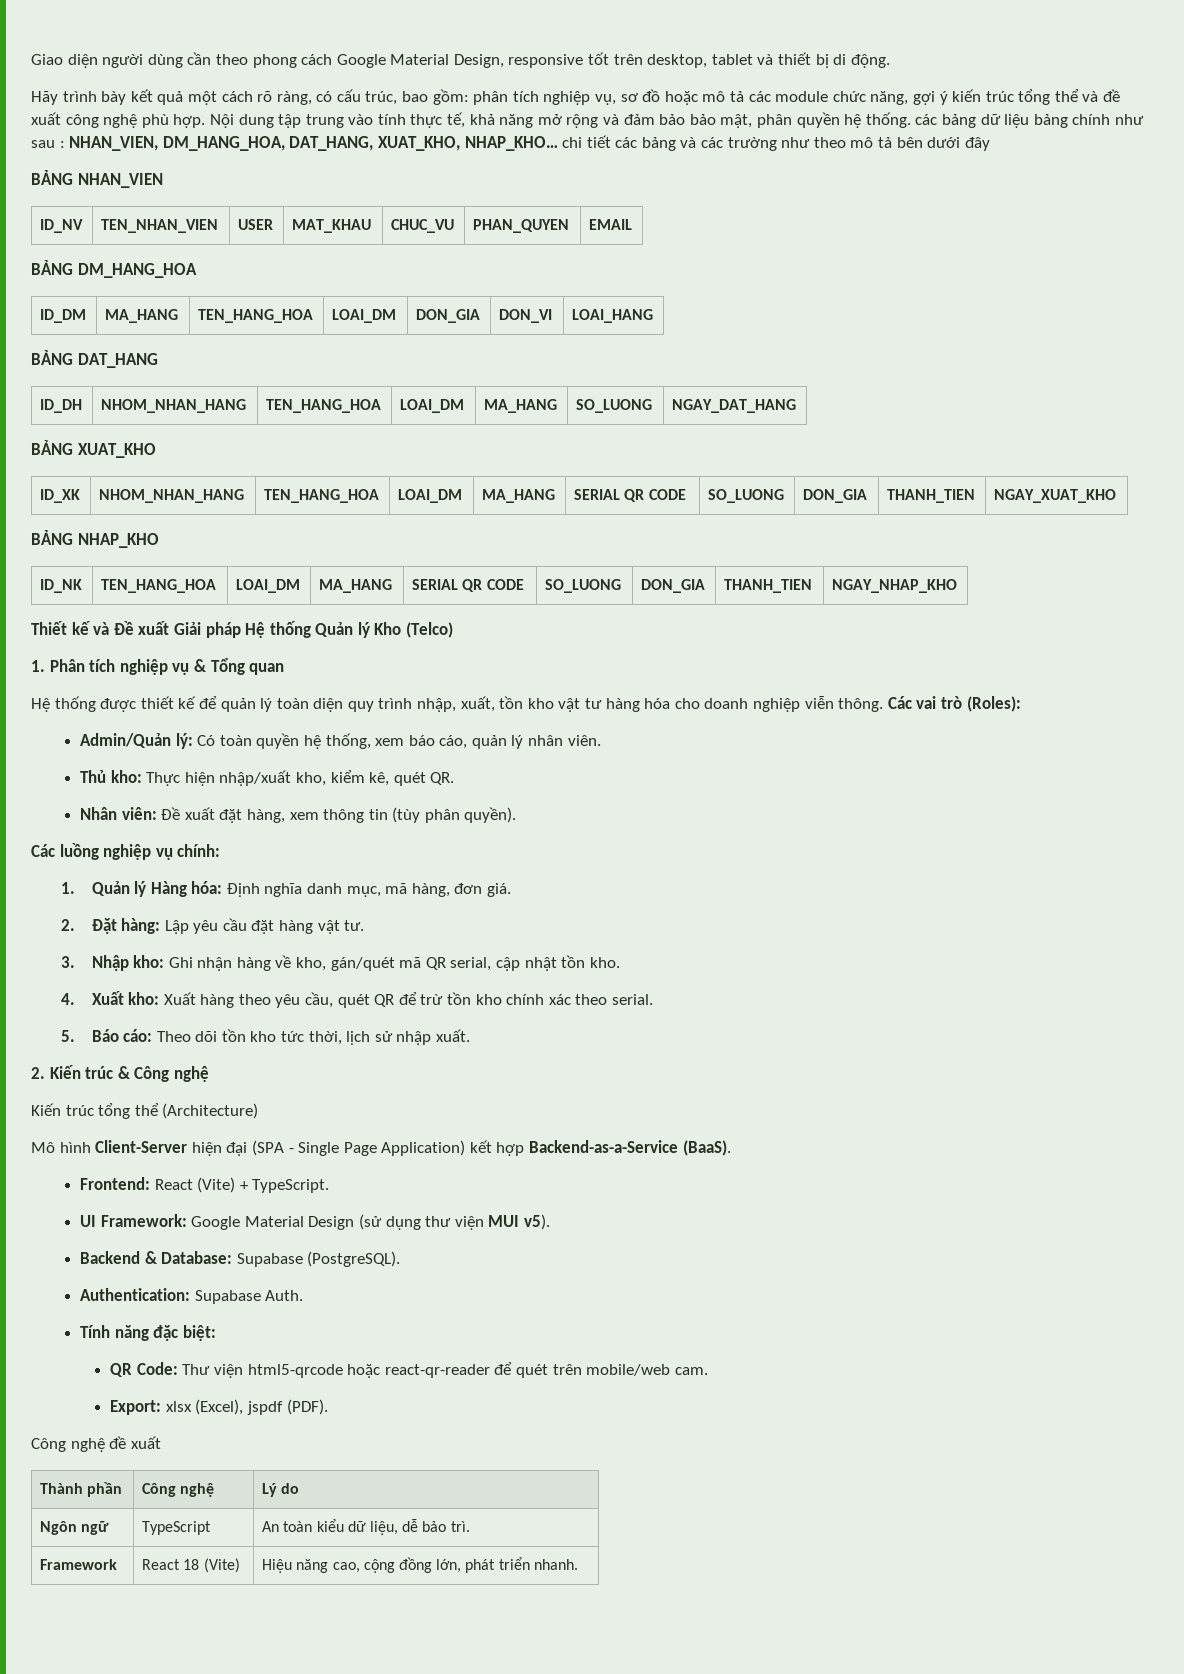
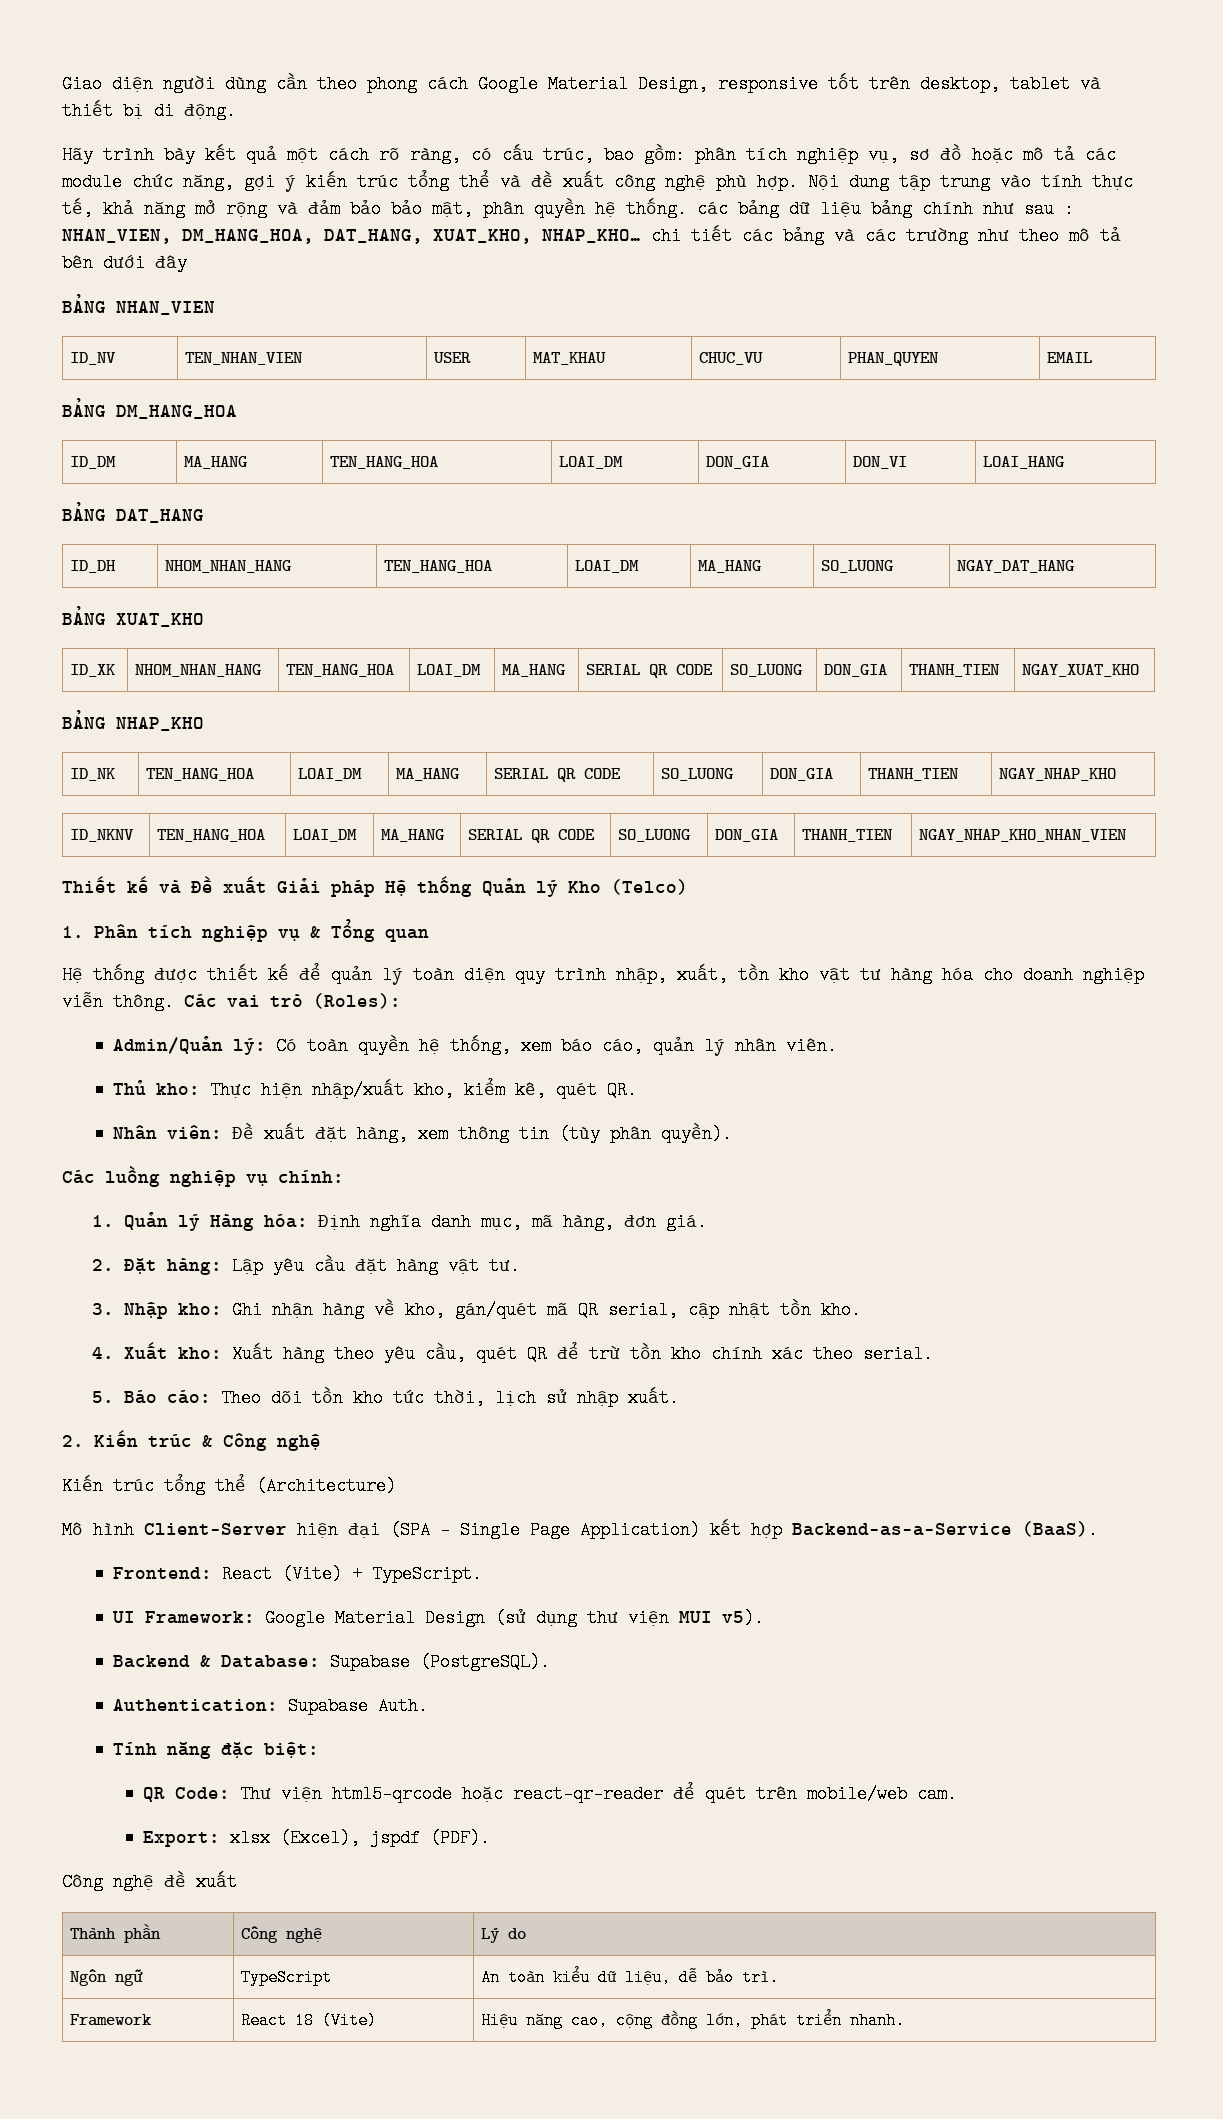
+ ID_NKNV | TEN_HANG_HOA | LOAI_DM | MA_HANG | SERIAL QR CODE | SO_LUONG | DON_GIA | THANH_TIEN | NGAY_NHAP_KHO_NHAN_VIEN

